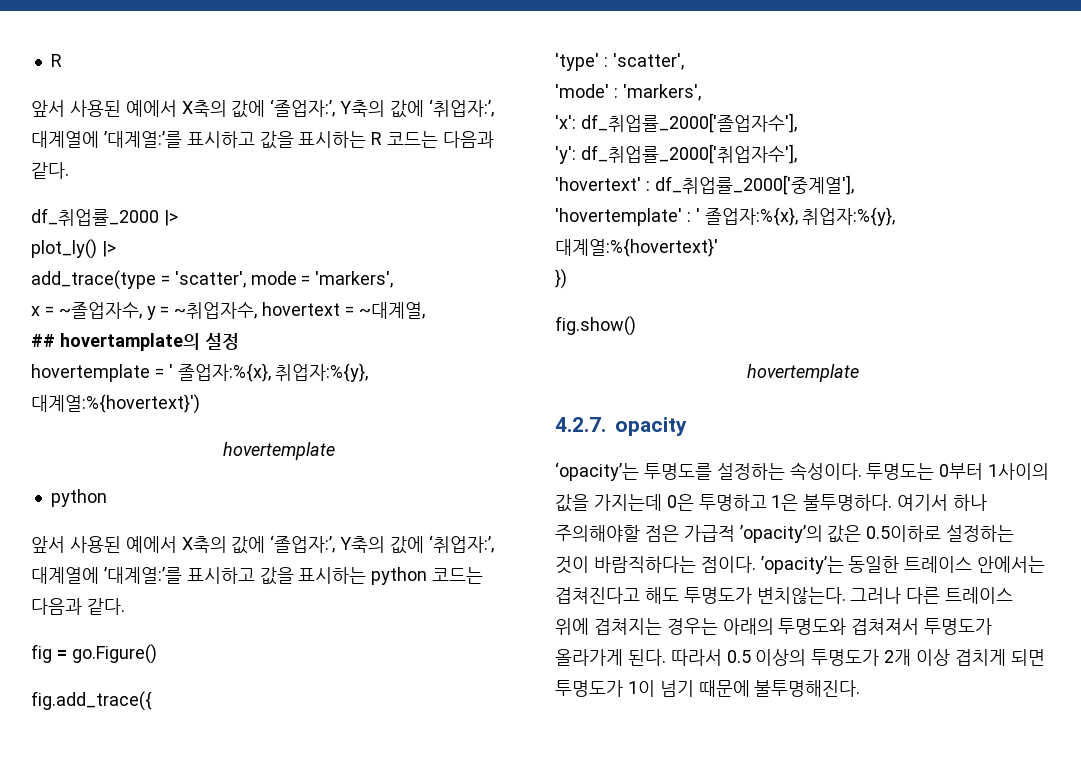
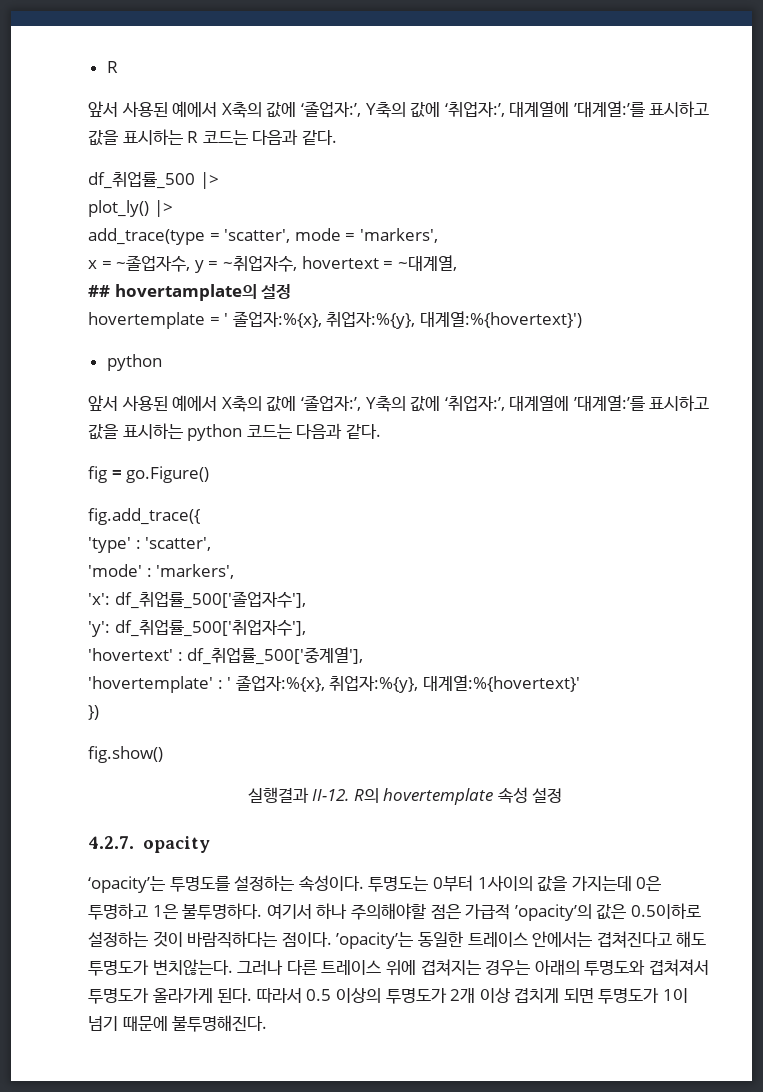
- df_취업률_2000 |>
+ df_취업률_500 |>
  hovertemplate = ' 졸업자:%{x}, 취업자:%{y}, 대계열:%{hovertext}')
- hovertemplate
- 'x': df_취업률_2000['졸업자수'],
+ 'x': df_취업률_500['졸업자수'],
- 'y': df_취업률_2000['취업자수'],
+ 'y': df_취업률_500['취업자수'],
- 'hovertext' : df_취업률_2000['중계열'],
+ 'hovertext' : df_취업률_500['중계열'],
  fig.show()
- hovertemplate
+ 실행결과 II-12. R의 hovertemplate 속성 설정

